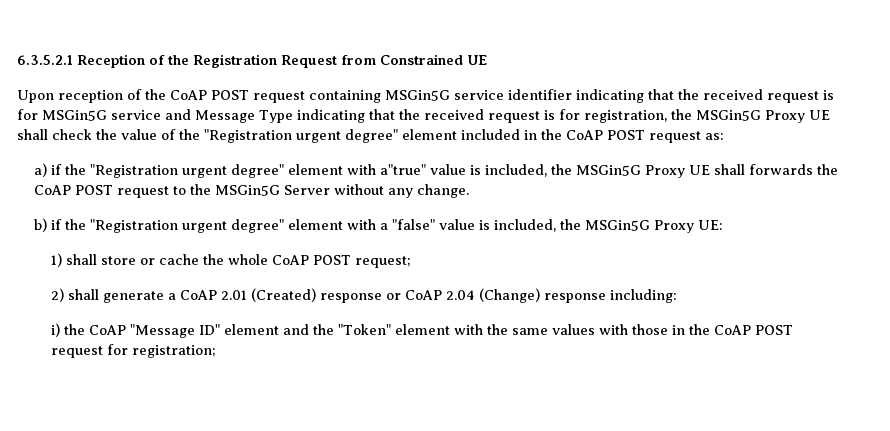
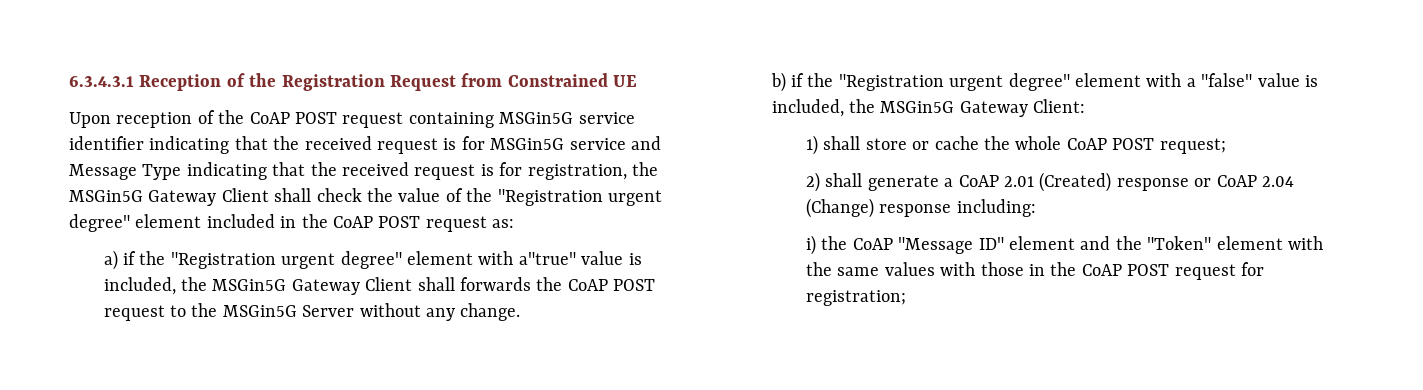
- 6.3.5.2.1 Reception of the Registration Request from Constrained UE
+ 6.3.4.3.1 Reception of the Registration Request from Constrained UE
- Upon reception of the CoAP POST request containing MSGin5G service identifier indicating that the received request is for MSGin5G service and Message Type indicating that the received request is for registration, the MSGin5G Proxy UE shall check the value of the "Registration urgent degree" element included in the CoAP POST request as:
+ Upon reception of the CoAP POST request containing MSGin5G service identifier indicating that the received request is for MSGin5G service and Message Type indicating that the received request is for registration, the MSGin5G Gateway Client shall check the value of the "Registration urgent degree" element included in the CoAP POST request as:
- a) if the "Registration urgent degree" element with a"true" value is included, the MSGin5G Proxy UE shall forwards the CoAP POST request to the MSGin5G Server without any change.
+ a) if the "Registration urgent degree" element with a"true" value is included, the MSGin5G Gateway Client shall forwards the CoAP POST request to the MSGin5G Server without any change.
- b) if the "Registration urgent degree" element with a "false" value is included, the MSGin5G Proxy UE:
+ b) if the "Registration urgent degree" element with a "false" value is included, the MSGin5G Gateway Client:

